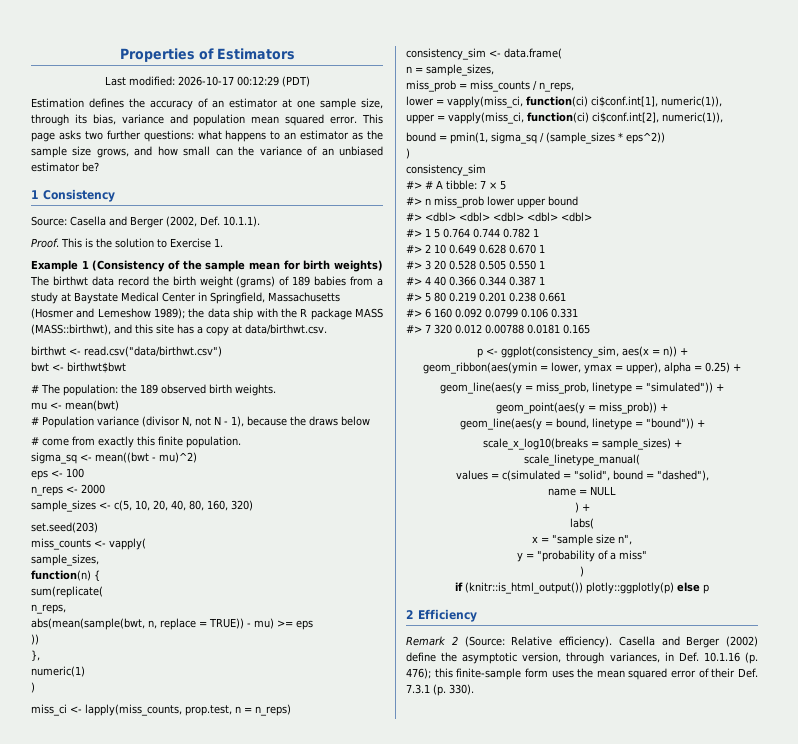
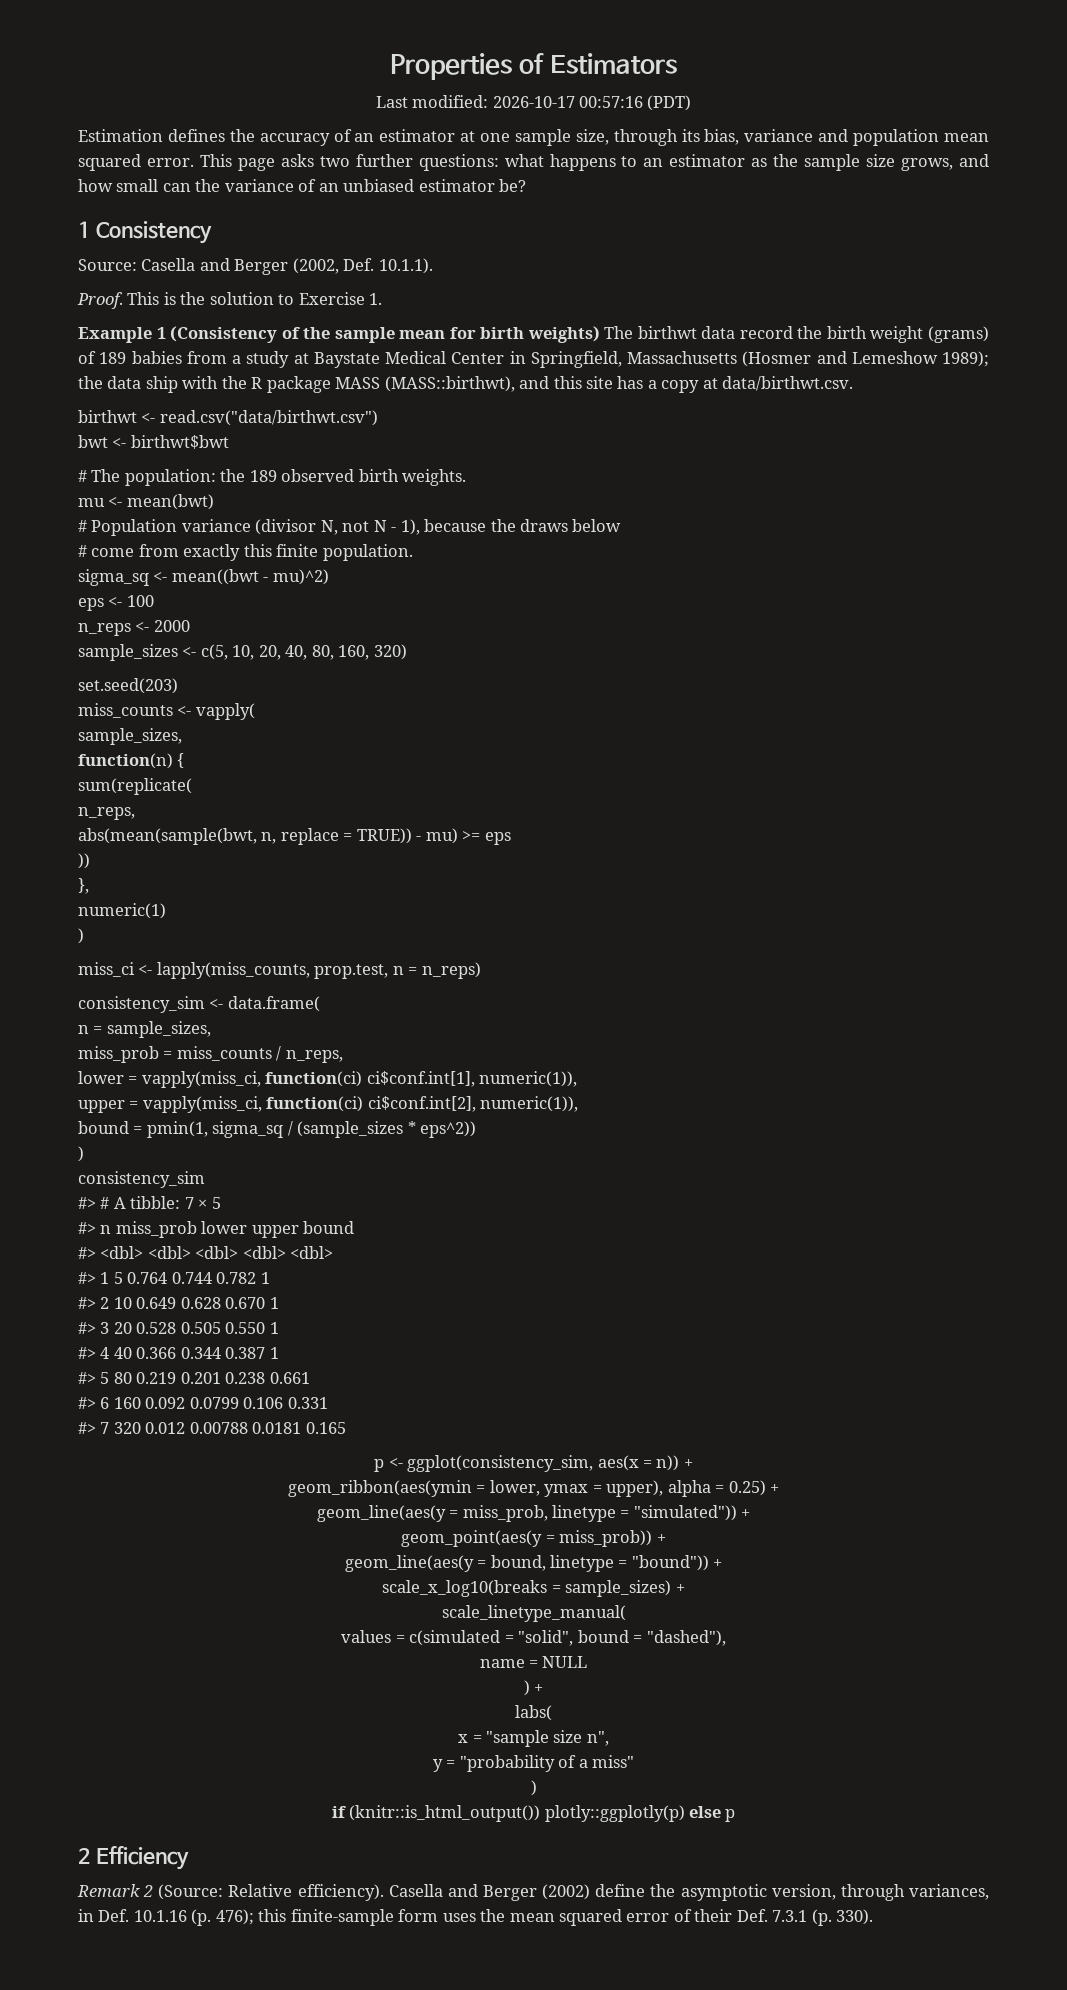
- Last modified: 2026-10-17 00:12:29 (PDT)
+ Last modified: 2026-10-17 00:57:16 (PDT)

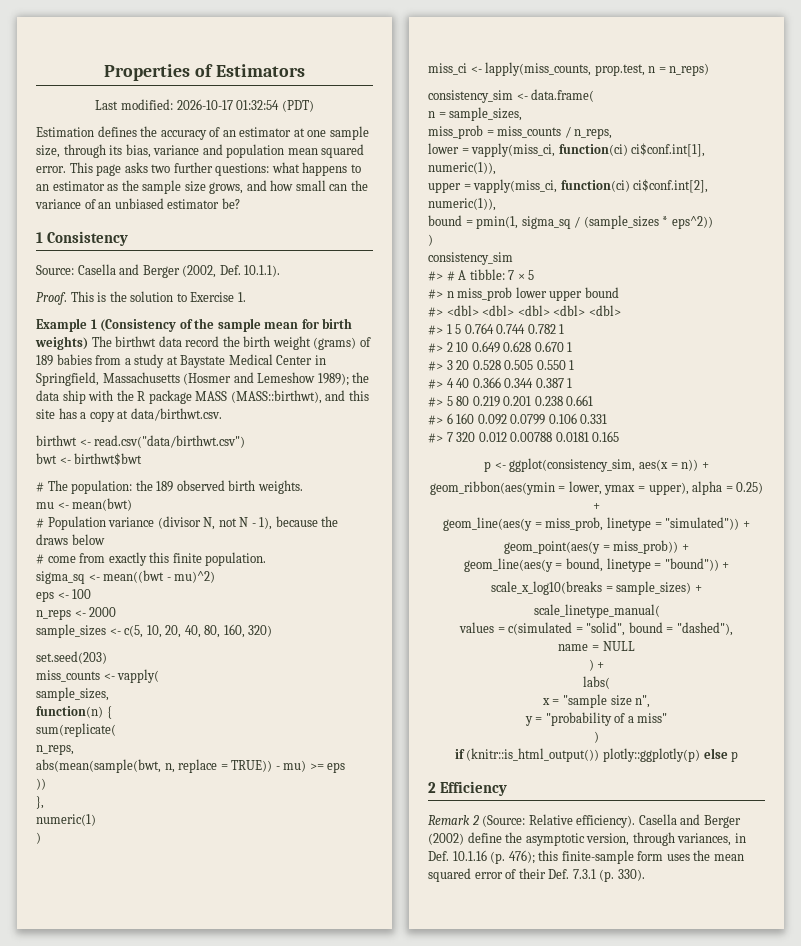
- Last modified: 2026-10-17 00:57:16 (PDT)
+ Last modified: 2026-10-17 01:32:54 (PDT)

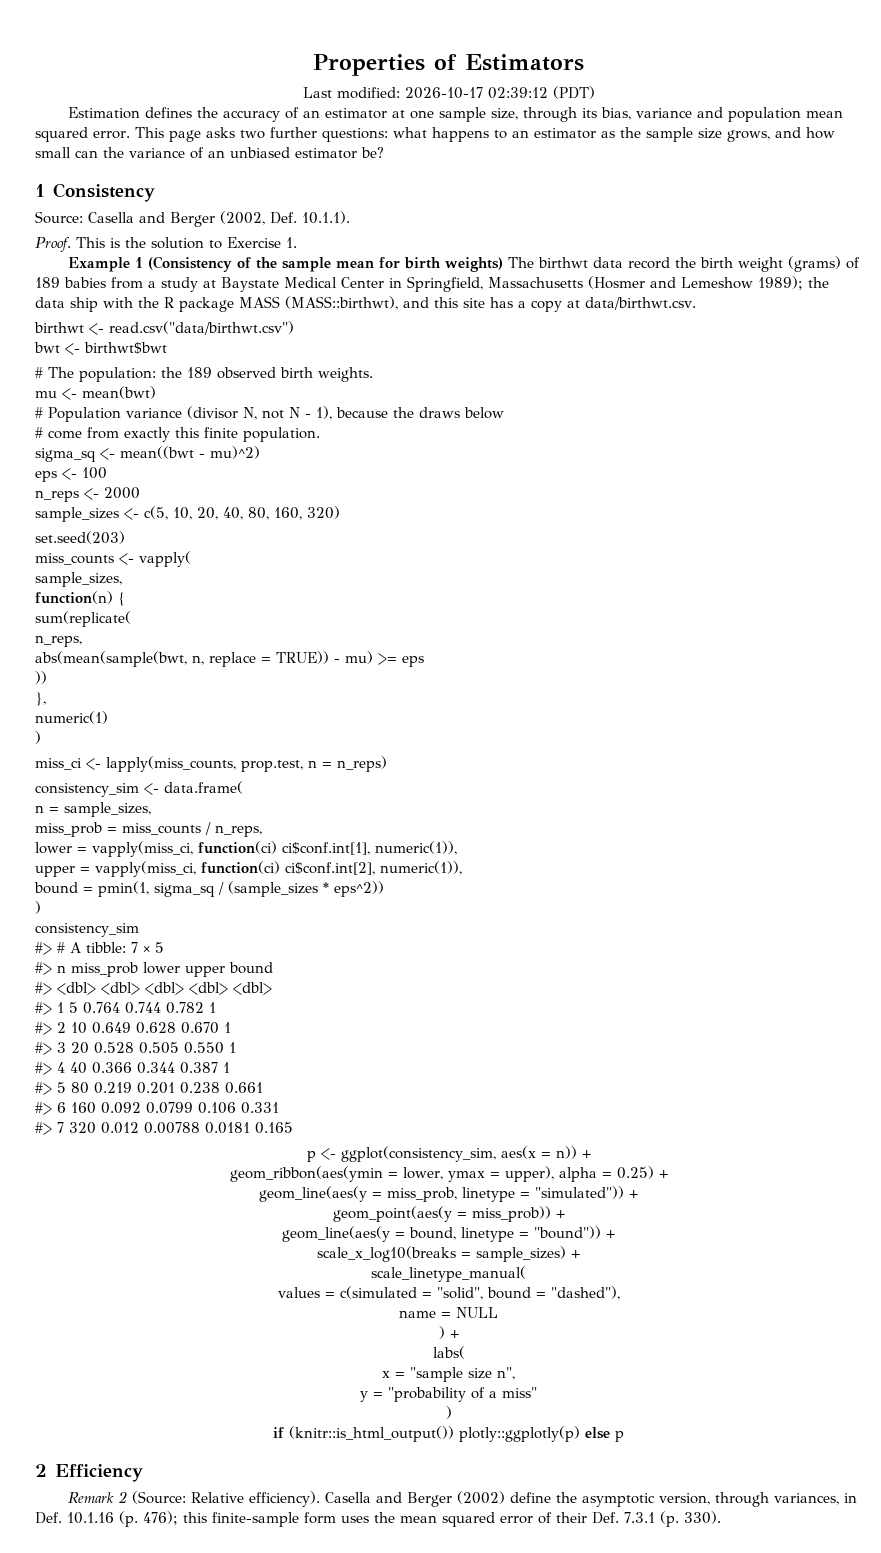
- Last modified: 2026-10-17 01:32:54 (PDT)
+ Last modified: 2026-10-17 02:39:12 (PDT)

